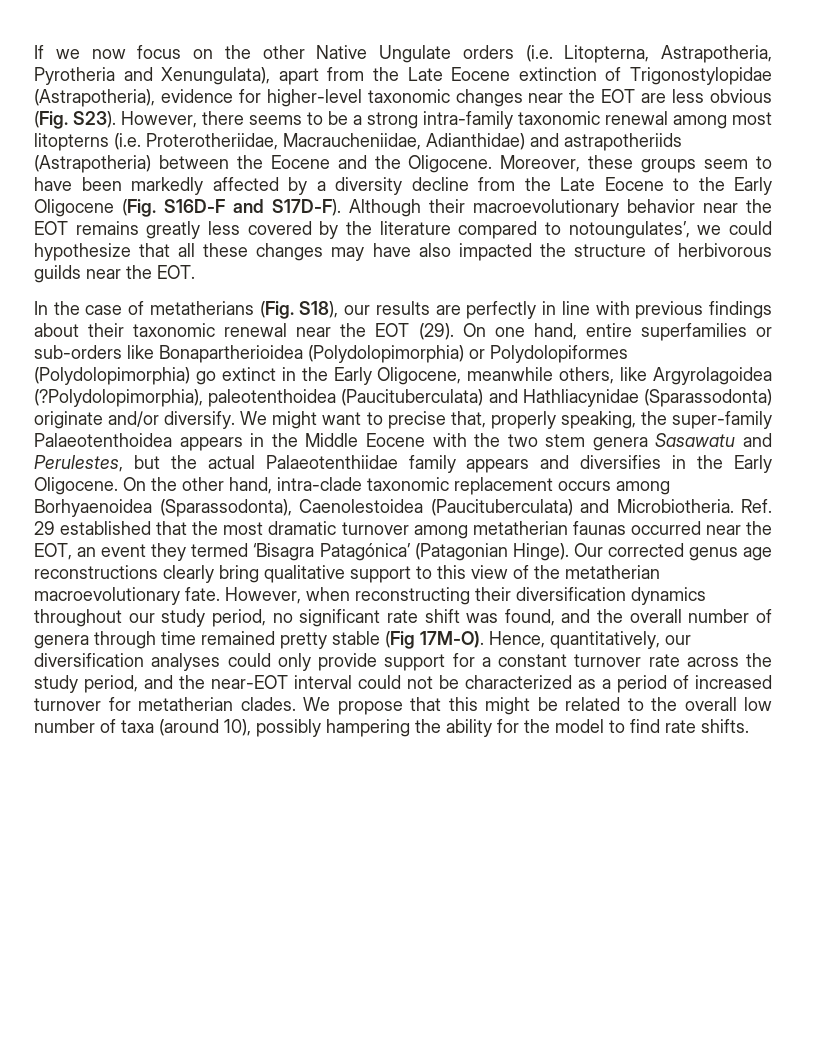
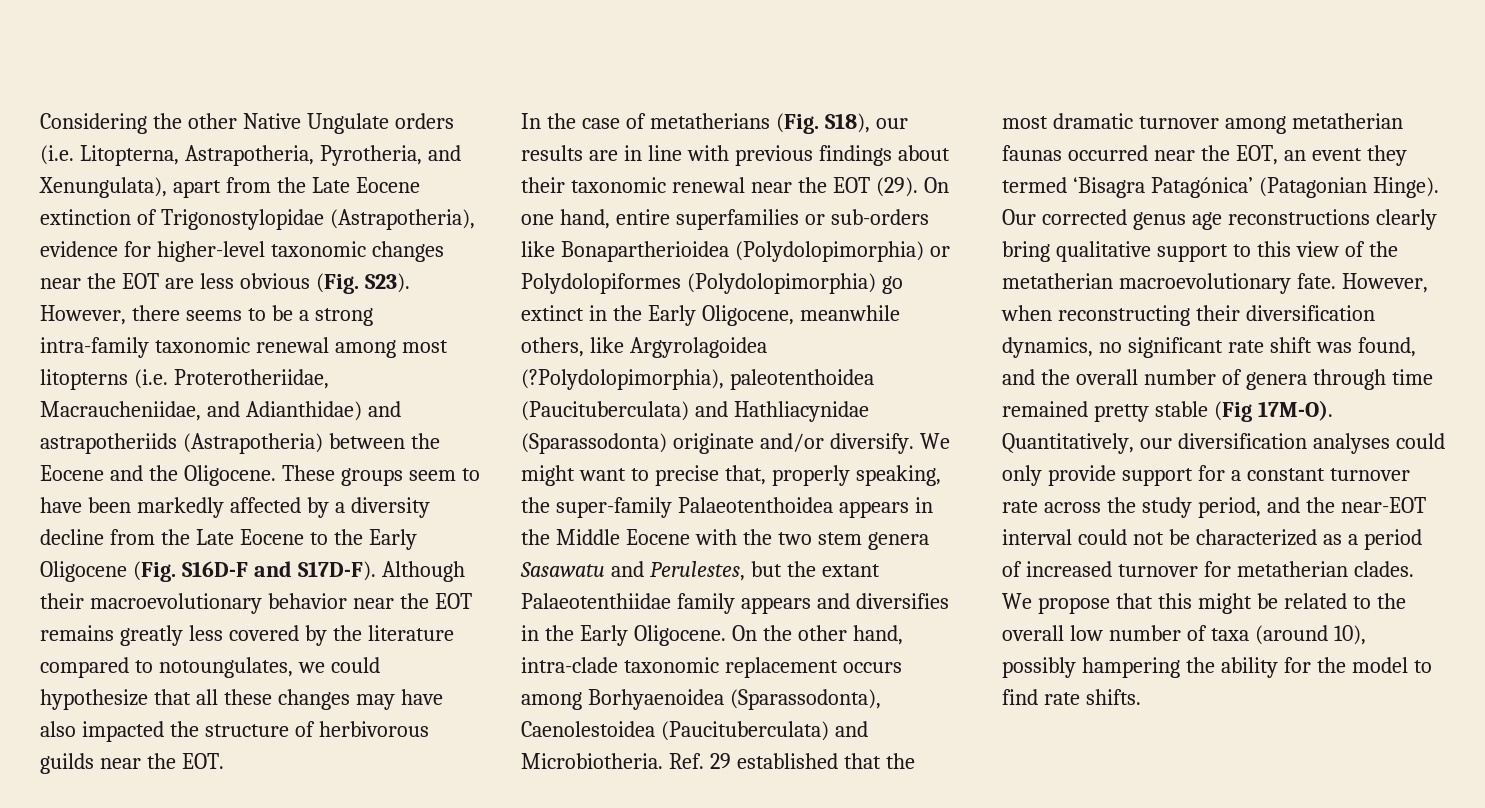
- If we now focus on the other Native Ungulate orders (i.e. Litopterna, Astrapotheria, Pyrotheria and Xenungulata), apart from the Late Eocene extinction of Trigonostylopidae (Astrapotheria), evidence for higher-level taxonomic changes near the EOT are less obvious (Fig. S23).
+ Considering the other Native Ungulate orders (i.e. Litopterna, Astrapotheria, Pyrotheria, and Xenungulata), apart from the Late Eocene extinction of Trigonostylopidae (Astrapotheria), evidence for higher-level taxonomic changes near the EOT are less obvious (Fig. S23).
- However, there seems to be a strong intra-family taxonomic renewal among most litopterns (i.e. Proterotheriidae, Macraucheniidae, Adianthidae) and astrapotheriids (Astrapotheria) between the Eocene and the Oligocene.
+ However, there seems to be a strong intra-family taxonomic renewal among most litopterns (i.e. Proterotheriidae, Macraucheniidae, and Adianthidae) and astrapotheriids (Astrapotheria) between the Eocene and the Oligocene.
- Moreover, these groups seem to have been markedly affected by a diversity decline from the Late Eocene to the Early Oligocene (Fig. S16D-F and S17D-F).
+ These groups seem to have been markedly affected by a diversity decline from the Late Eocene to the Early Oligocene (Fig. S16D-F and S17D-F).
- Although their macroevolutionary behavior near the EOT remains greatly less covered by the literature compared to notoungulates’, we could hypothesize that all these changes may have also impacted the structure of herbivorous guilds near the EOT.
+ Although their macroevolutionary behavior near the EOT remains greatly less covered by the literature compared to notoungulates, we could hypothesize that all these changes may have also impacted the structure of herbivorous guilds near the EOT.
- In the case of metatherians (Fig. S18), our results are perfectly in line with previous findings about their taxonomic renewal near the EOT (29).
+ In the case of metatherians (Fig. S18), our results are in line with previous findings about their taxonomic renewal near the EOT (29).
- We might want to precise that, properly speaking, the super-family Palaeotenthoidea appears in the Middle Eocene with the two stem genera Sasawatu and Perulestes, but the actual Palaeotenthiidae family appears and diversifies in the Early Oligocene.
+ We might want to precise that, properly speaking, the super-family Palaeotenthoidea appears in the Middle Eocene with the two stem genera Sasawatu and Perulestes, but the extant Palaeotenthiidae family appears and diversifies in the Early Oligocene.
- However, when reconstructing their diversification dynamics throughout our study period, no significant rate shift was found, and the overall number of genera through time remained pretty stable (Fig 17M-O).
+ However, when reconstructing their diversification dynamics, no significant rate shift was found, and the overall number of genera through time remained pretty stable (Fig 17M-O).
- Hence, quantitatively, our diversification analyses could only provide support for a constant turnover rate across the study period, and the near-EOT interval could not be characterized as a period of increased turnover for metatherian clades.
+ Quantitatively, our diversification analyses could only provide support for a constant turnover rate across the study period, and the near-EOT interval could not be characterized as a period of increased turnover for metatherian clades.

